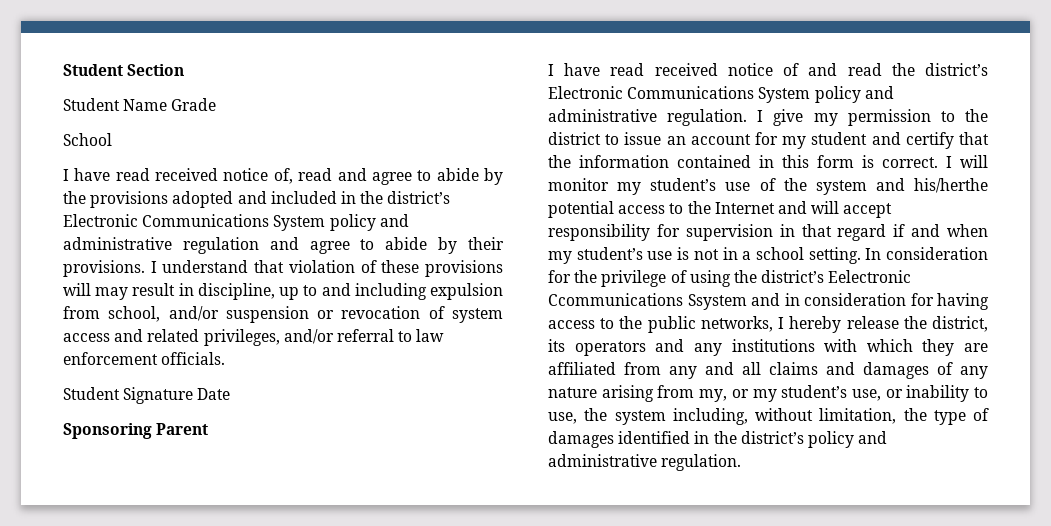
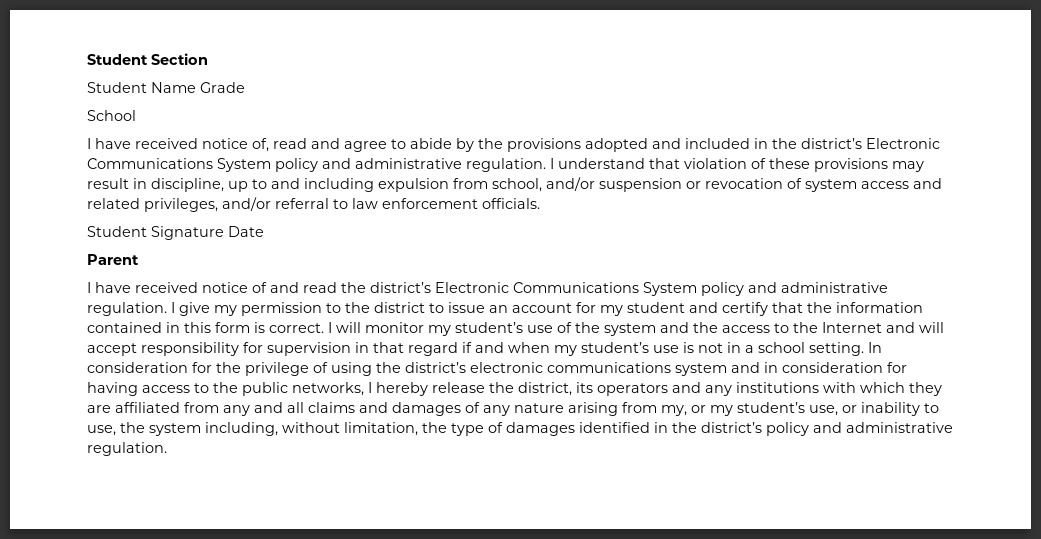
- I have read received notice of, read and agree to abide by the provisions adopted and included in the district’s Electronic Communications System policy and administrative regulation and agree to abide by their provisions.
+ I have received notice of, read and agree to abide by the provisions adopted and included in the district’s Electronic Communications System policy and administrative regulation.
- I understand that violation of these provisions will may result in discipline, up to and including expulsion from school, and/or suspension or revocation of system access and related privileges, and/or referral to law enforcement officials.
+ I understand that violation of these provisions may result in discipline, up to and including expulsion from school, and/or suspension or revocation of system access and related privileges, and/or referral to law enforcement officials.
- Sponsoring Parent
+ Parent
- I have read received notice of and read the district’s Electronic Communications System policy and administrative regulation.
+ I have received notice of and read the district’s Electronic Communications System policy and administrative regulation.
- I will monitor my student’s use of the system and his/herthe potential access to the Internet and will accept responsibility for supervision in that regard if and when my student’s use is not in a school setting.
+ I will monitor my student’s use of the system and the access to the Internet and will accept responsibility for supervision in that regard if and when my student’s use is not in a school setting.
- In consideration for the privilege of using the district’s Eelectronic Ccommunications Ssystem and in consideration for having access to the public networks, I hereby release the district, its operators and any institutions with which they are affiliated from any and all claims and damages of any nature arising from my, or my student’s use, or inability to use, the system including, without limitation, the type of damages identified in the district’s policy and administrative regulation.
+ In consideration for the privilege of using the district’s electronic communications system and in consideration for having access to the public networks, I hereby release the district, its operators and any institutions with which they are affiliated from any and all claims and damages of any nature arising from my, or my student’s use, or inability to use, the system including, without limitation, the type of damages identified in the district’s policy and administrative regulation.

